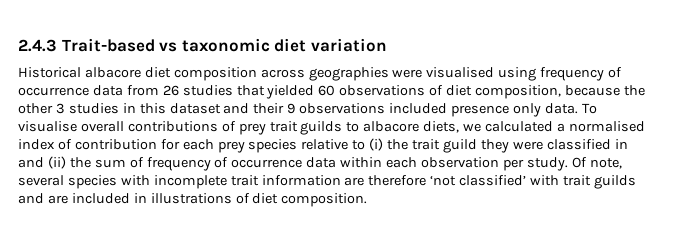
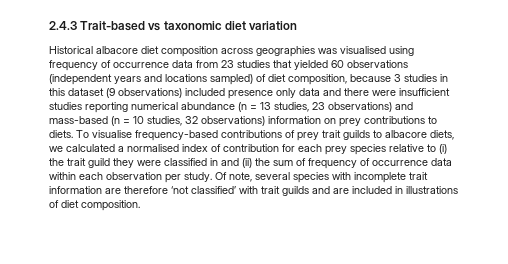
- Historical albacore diet composition across geographies were visualised using frequency of occurrence data from 26 studies that yielded 60 observations of diet composition, because the other 3 studies in this dataset and their 9 observations included presence only data.
+ Historical albacore diet composition across geographies was visualised using frequency of occurrence data from 23 studies that yielded 60 observations (independent years and locations sampled) of diet composition, because 3 studies in this dataset (9 observations) included presence only data and there were insufficient studies reporting numerical abundance (n = 13 studies, 23 observations) and mass-based (n = 10 studies, 32 observations) information on prey contributions to diets.
- To visualise overall contributions of prey trait guilds to albacore diets, we calculated a normalised index of contribution for each prey species relative to (i) the trait guild they were classified in and (ii) the sum of frequency of occurrence data within each observation per study.
+ To visualise frequency-based contributions of prey trait guilds to albacore diets, we calculated a normalised index of contribution for each prey species relative to (i) the trait guild they were classified in and (ii) the sum of frequency of occurrence data within each observation per study.

